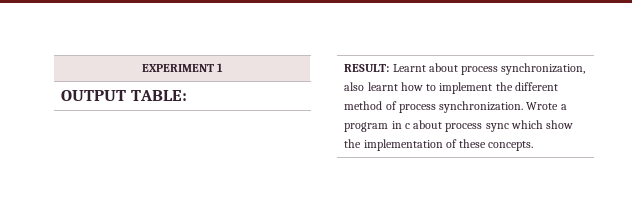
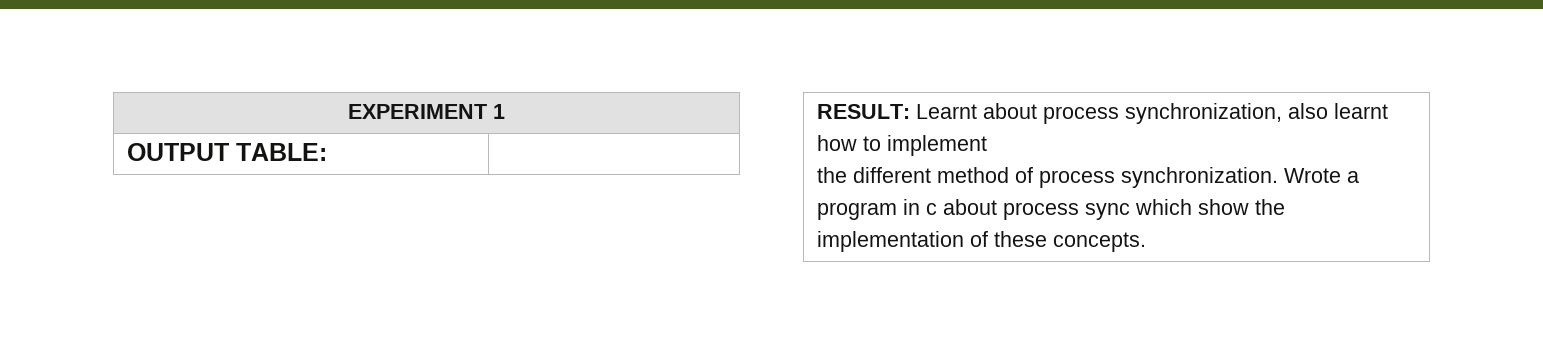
- RESULT: Learnt about process synchronization, also learnt how to implement the different method of process synchronization. Wrote a program in c about process sync which show the implementation of these concepts.
+ RESULT: Learnt about process synchronization, also learnt how to implement
+ the different method of process synchronization. Wrote a program in c about process sync which show the implementation of these concepts.

